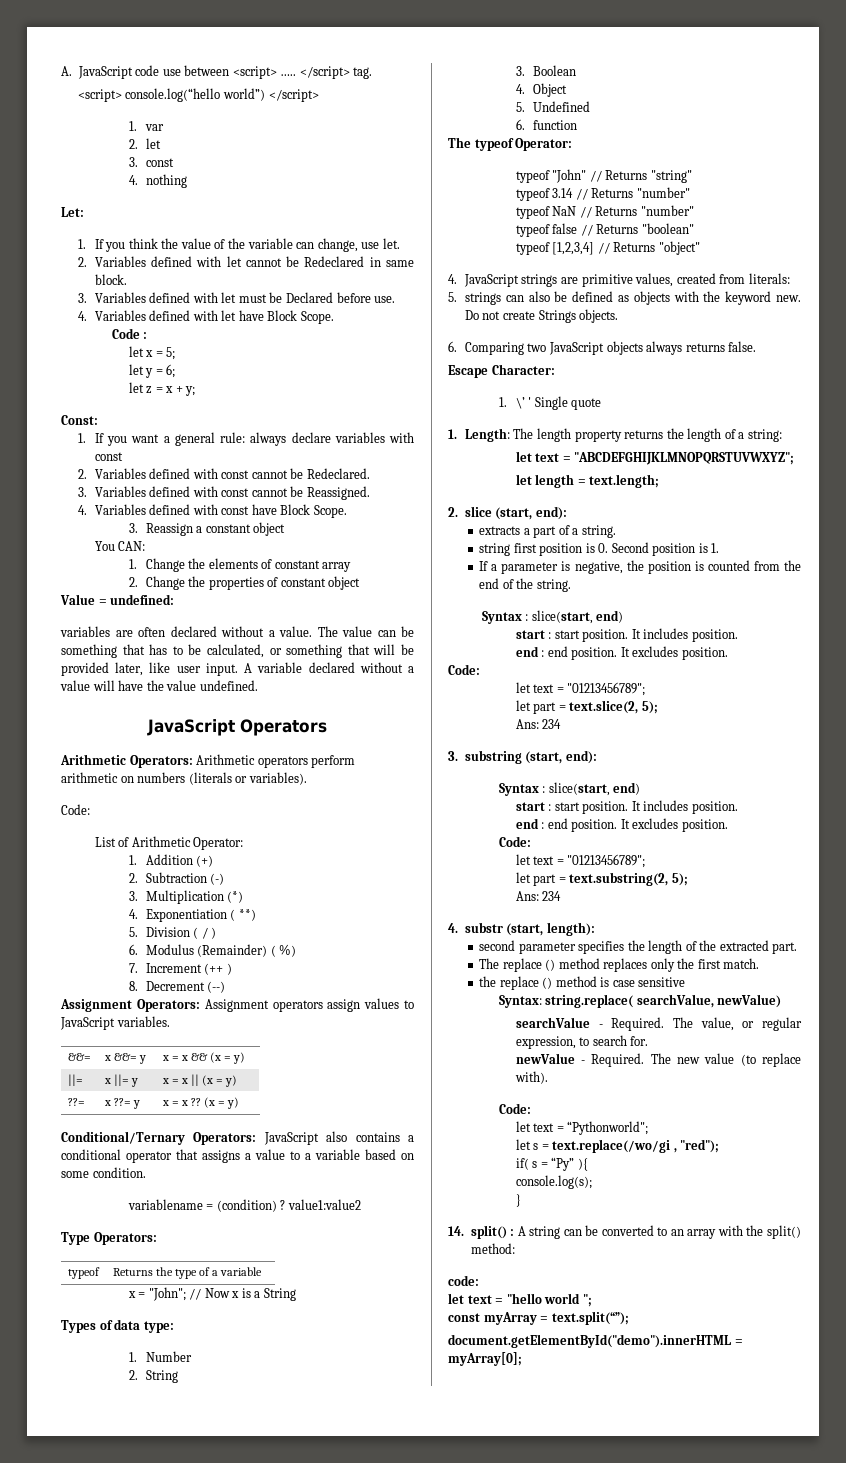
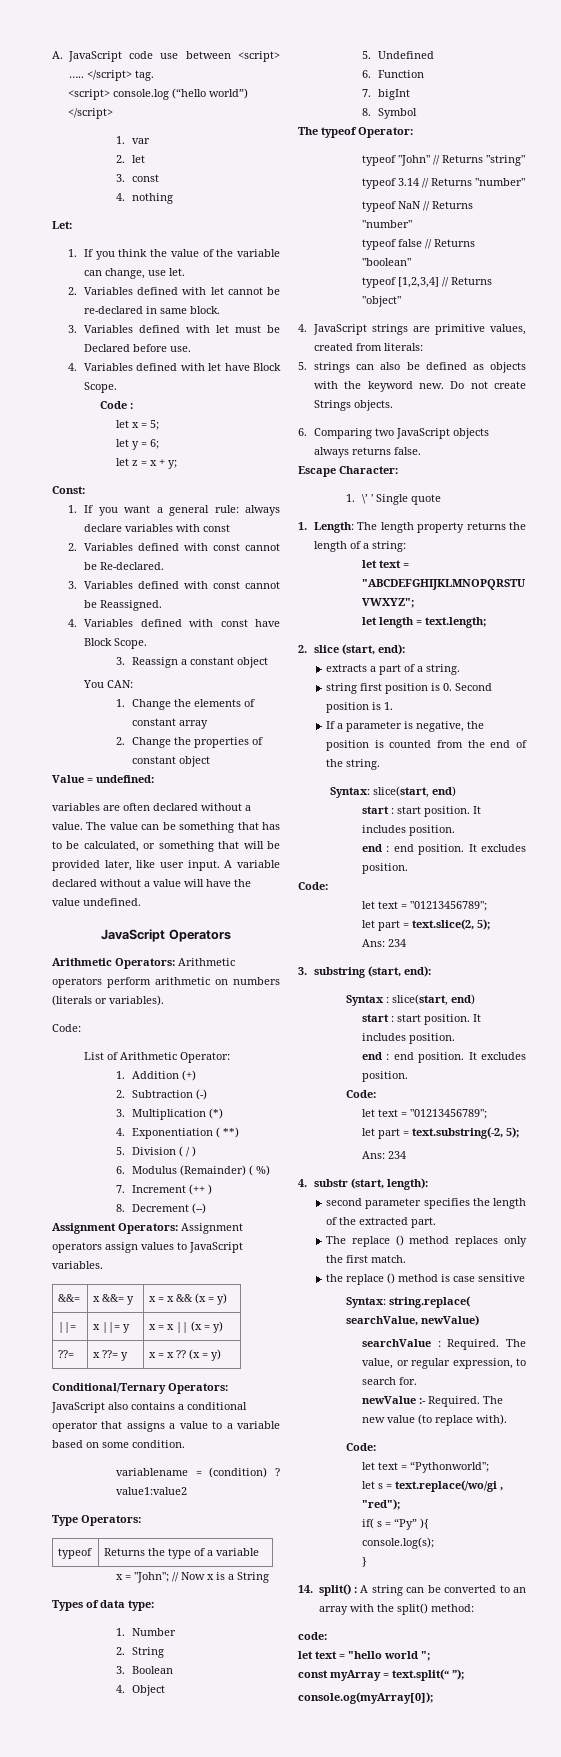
- <script> console.log(“hello world”) </script>
+ <script> console.log (“hello world”) </script>
- 2. Variables defined with let cannot be Redeclared in same block.
+ 2. Variables defined with let cannot be re-declared in same block.
- 2. Variables defined with const cannot be Redeclared.
+ 2. Variables defined with const cannot be Re-declared.
- 6. function
+ 6. Function
+ 7. bigInt
+ 8. Symbol
  If a parameter is negative, the position is counted from the end of the string.
- Syntax : slice(start, end)
+ Syntax: slice(start, end)
- let part = text.substring(2, 5);
+ let part = text.substring(-2, 5);
- searchValue - Required.
+ searchValue : Required.
- newValue - Required.
+ newValue :- Required.
- const myArray = text.split(“”);
- document.getElementById("demo").innerHTML = myArray[0];
+ const myArray = text.split(“ ”);
+ console.og(myArray[0]);

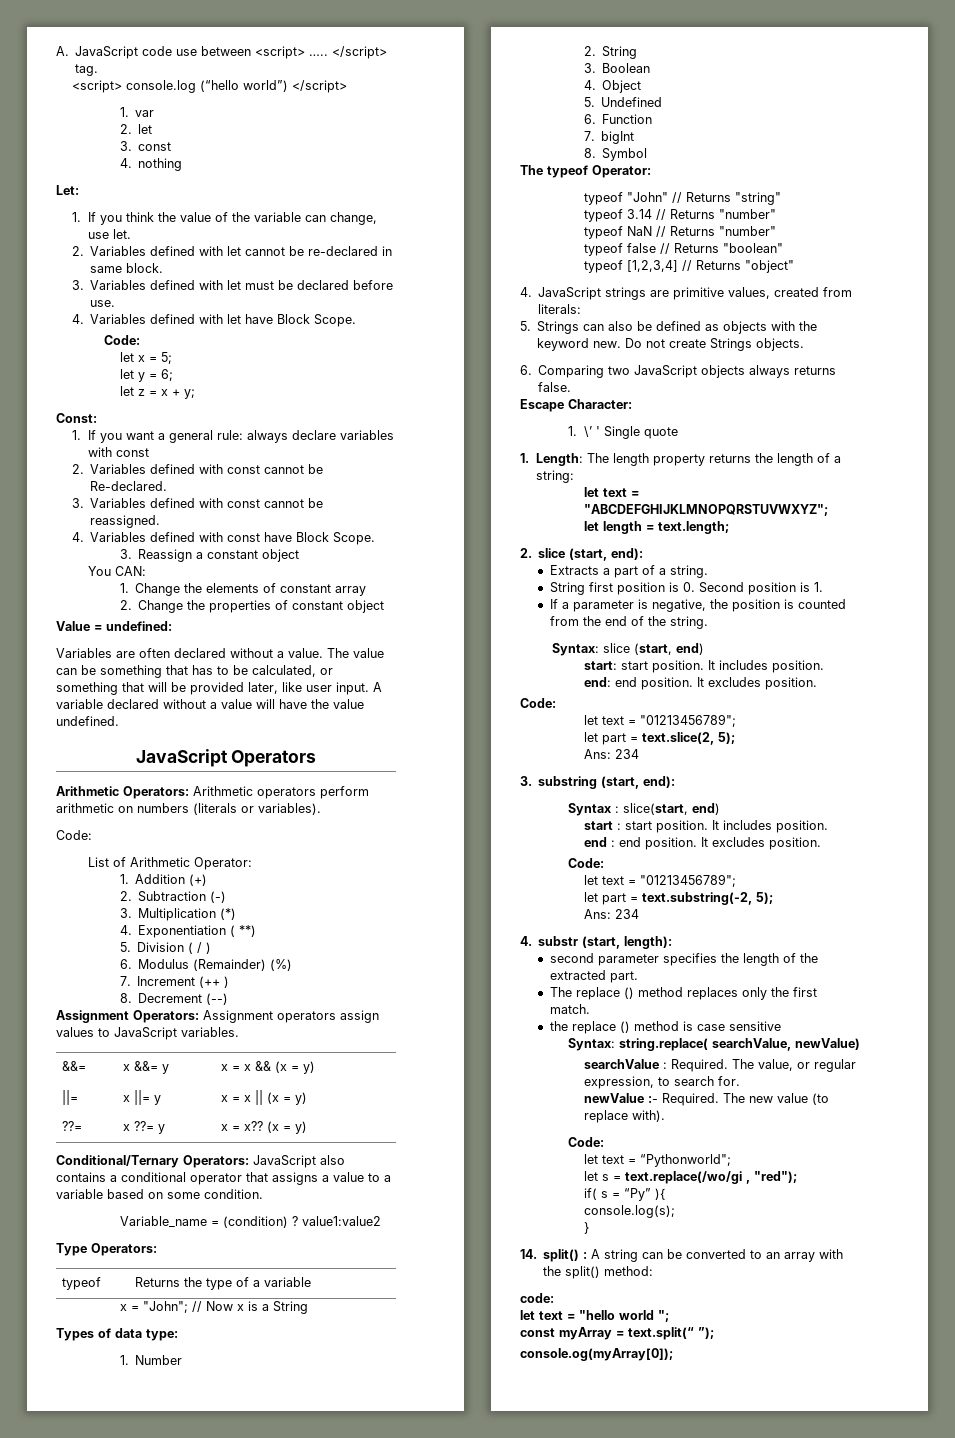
- 3. Variables defined with let must be Declared before use.
+ 3. Variables defined with let must be declared before use.
  4. Variables defined with let have Block Scope.
- Code :
+ Code:
- 3. Variables defined with const cannot be Reassigned.
+ 3. Variables defined with const cannot be reassigned.
- variables are often declared without a value.
+ Variables are often declared without a value.
- 6. Modulus (Remainder) ( %)
+ 6. Modulus (Remainder) (%)
- ??= | x ??= y | x = x ?? (x = y)
+ ??= | x ??= y | x = x?? (x = y)
- variablename = (condition) ? value1:value2
+ Variable_name = (condition) ? value1:value2
- 5. strings can also be defined as objects with the keyword new.
+ 5. Strings can also be defined as objects with the keyword new.
- extracts a part of a string.
+ Extracts a part of a string.
- string first position is 0. Second position is 1.
+ String first position is 0. Second position is 1.
- Syntax: slice(start, end)
- start : start position. It includes position.
- end : end position.
+ Syntax: slice (start, end)
+ start: start position. It includes position.
+ end: end position.

